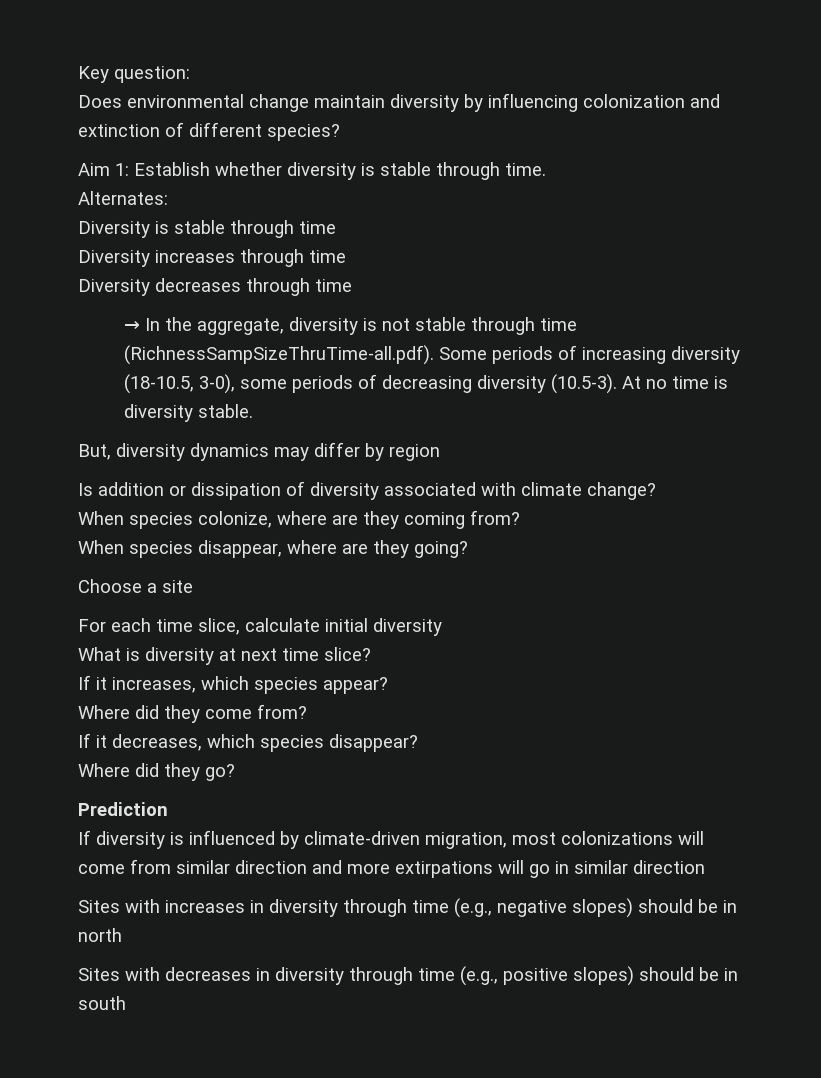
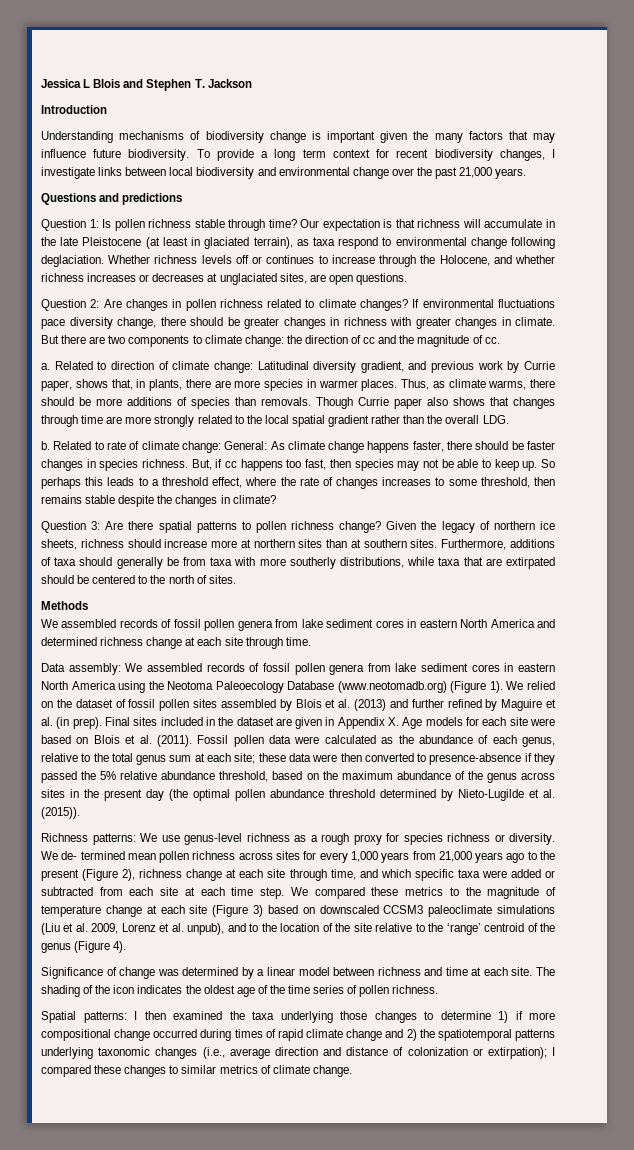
- Key question:
- Does environmental change maintain diversity by influencing colonization and extinction of different species?
- Aim 1: Establish whether diversity is stable through time.
- Alternates:
- Diversity is stable through time
- Diversity increases through time
- Diversity decreases through time
- → In the aggregate, diversity is not stable through time (RichnessSampSizeThruTime-all.pdf). Some periods of increasing diversity (18-10.5, 3-0), some periods of decreasing diversity (10.5-3). At no time is diversity stable.
- But, diversity dynamics may differ by region
- Is addition or dissipation of diversity associated with climate change?
- When species colonize, where are they coming from?
- When species disappear, where are they going?
- Choose a site
- For each time slice, calculate initial diversity
- What is diversity at next time slice?
- If it increases, which species appear?
- Where did they come from?
- If it decreases, which species disappear?
- Where did they go?
- Prediction
- If diversity is influenced by climate-driven migration, most colonizations will come from similar direction and more extirpations will go in similar direction
- Sites with increases in diversity through time (e.g., negative slopes) should be in north
- Sites with decreases in diversity through time (e.g., positive slopes) should be in south
+ Jessica L Blois and Stephen T. Jackson
+ Introduction
+ Understanding mechanisms of biodiversity change is important given the many factors that may influence future biodiversity. To provide a long term context for recent biodiversity changes, I investigate links between local biodiversity and environmental change over the past 21,000 years.
+ Questions and predictions
+ Question 1: Is pollen richness stable through time? Our expectation is that richness will accumulate in the late Pleistocene (at least in glaciated terrain), as taxa respond to environmental change following deglaciation. Whether richness levels off or continues to increase through the Holocene, and whether richness increases or decreases at unglaciated sites, are open questions.
+ Question 2: Are changes in pollen richness related to climate changes? If environmental fluctuations pace diversity change, there should be greater changes in richness with greater changes in climate. But there are two components to climate change: the direction of cc and the magnitude of cc.
+ a. Related to direction of climate change: Latitudinal diversity gradient, and previous work by Currie paper, shows that, in plants, there are more species in warmer places. Thus, as climate warms, there should be more additions of species than removals. Though Currie paper also shows that changes through time are more strongly related to the local spatial gradient rather than the overall LDG.
+ b. Related to rate of climate change: General: As climate change happens faster, there should be faster changes in species richness. But, if cc happens too fast, then species may not be able to keep up. So perhaps this leads to a threshold effect, where the rate of changes increases to some threshold, then remains stable despite the changes in climate?
+ Question 3: Are there spatial patterns to pollen richness change? Given the legacy of northern ice sheets, richness should increase more at northern sites than at southern sites. Furthermore, additions of taxa should generally be from taxa with more southerly distributions, while taxa that are extirpated should be centered to the north of sites.
+ Methods
+ We assembled records of fossil pollen genera from lake sediment cores in eastern North America and determined richness change at each site through time.
+ Data assembly: We assembled records of fossil pollen genera from lake sediment cores in eastern North America using the Neotoma Paleoecology Database (www.neotomadb.org) (Figure 1). We relied on the dataset of fossil pollen sites assembled by Blois et al. (2013) and further refined by Maguire et al. (in prep). Final sites included in the dataset are given in Appendix X. Age models for each site were based on Blois et al. (2011). Fossil pollen data were calculated as the abundance of each genus, relative to the total genus sum at each site; these data were then converted to presence-absence if they passed the 5% relative abundance threshold, based on the maximum abundance of the genus across sites in the present day (the optimal pollen abundance threshold determined by Nieto-Lugilde et al. (2015)).
+ Richness patterns: We use genus-level richness as a rough proxy for species richness or diversity. We de- termined mean pollen richness across sites for every 1,000 years from 21,000 years ago to the present (Figure 2), richness change at each site through time, and which specific taxa were added or subtracted from each site at each time step. We compared these metrics to the magnitude of temperature change at each site (Figure 3) based on downscaled CCSM3 paleoclimate simulations (Liu et al. 2009, Lorenz et al. unpub), and to the location of the site relative to the ‘range’ centroid of the genus (Figure 4).
+ Significance of change was determined by a linear model between richness and time at each site. The shading of the icon indicates the oldest age of the time series of pollen richness.
+ Spatial patterns: I then examined the taxa underlying those changes to determine 1) if more compositional change occurred during times of rapid climate change and 2) the spatiotemporal patterns underlying taxonomic changes (i.e., average direction and distance of colonization or extirpation); I compared these changes to similar metrics of climate change.

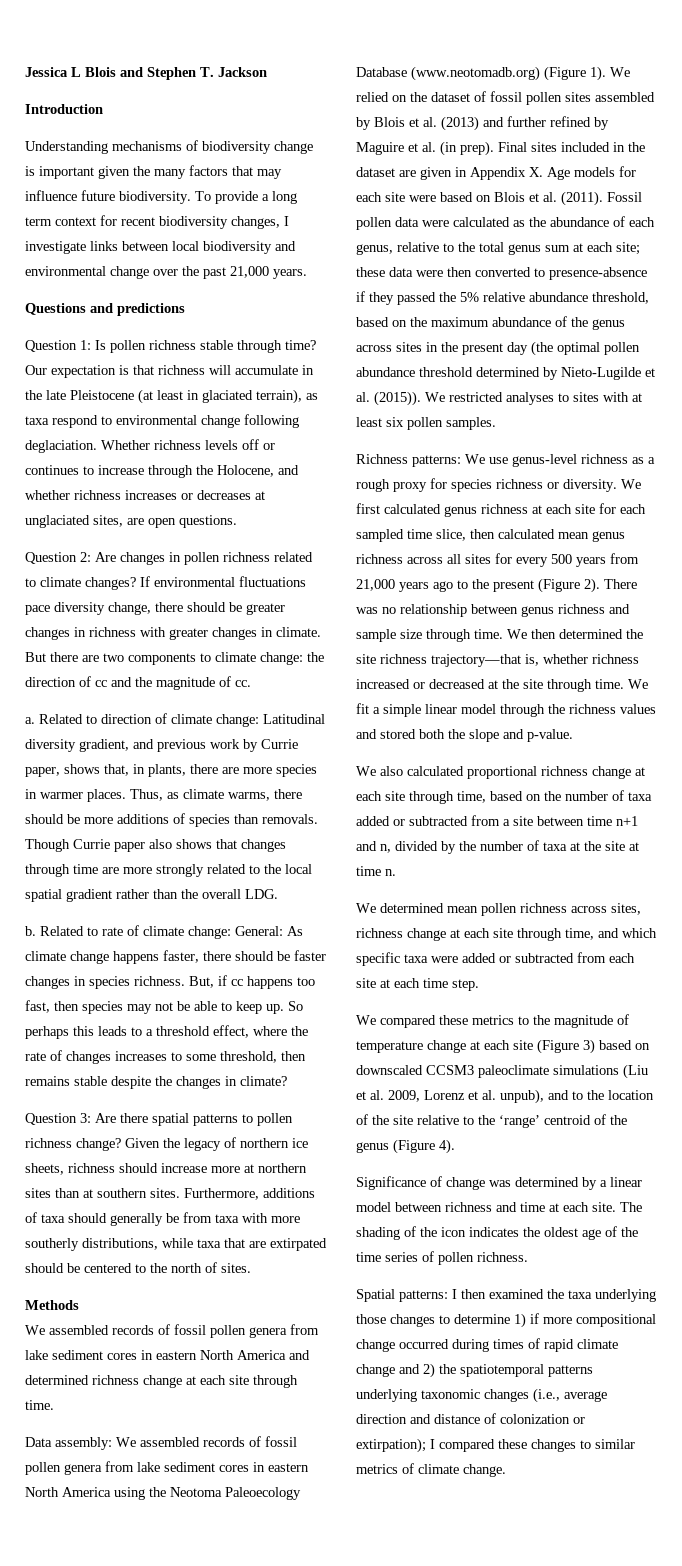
+ We restricted analyses to sites with at least six pollen samples.
- We de- termined mean pollen richness across sites for every 1,000 years from 21,000 years ago to the present (Figure 2), richness change at each site through time, and which specific taxa were added or subtracted from each site at each time step. We compared these metrics to the magnitude of temperature change at each site (Figure 3) based on downscaled CCSM3 paleoclimate simulations (Liu et al. 2009, Lorenz et al. unpub), and to the location of the site relative to the ‘range’ centroid of the genus (Figure 4).
+ We first calculated genus richness at each site for each sampled time slice, then calculated mean genus richness across all sites for every 500 years from 21,000 years ago to the present (Figure 2). There was no relationship between genus richness and sample size through time. We then determined the site richness trajectory—that is, whether richness increased or decreased at the site through time. We fit a simple linear model through the richness values and stored both the slope and p-value.
+ We also calculated proportional richness change at each site through time, based on the number of taxa added or subtracted from a site between time n+1 and n, divided by the number of taxa at the site at time n.
+ We determined mean pollen richness across sites, richness change at each site through time, and which specific taxa were added or subtracted from each site at each time step.
+ We compared these metrics to the magnitude of temperature change at each site (Figure 3) based on downscaled CCSM3 paleoclimate simulations (Liu et al. 2009, Lorenz et al. unpub), and to the location of the site relative to the ‘range’ centroid of the genus (Figure 4).

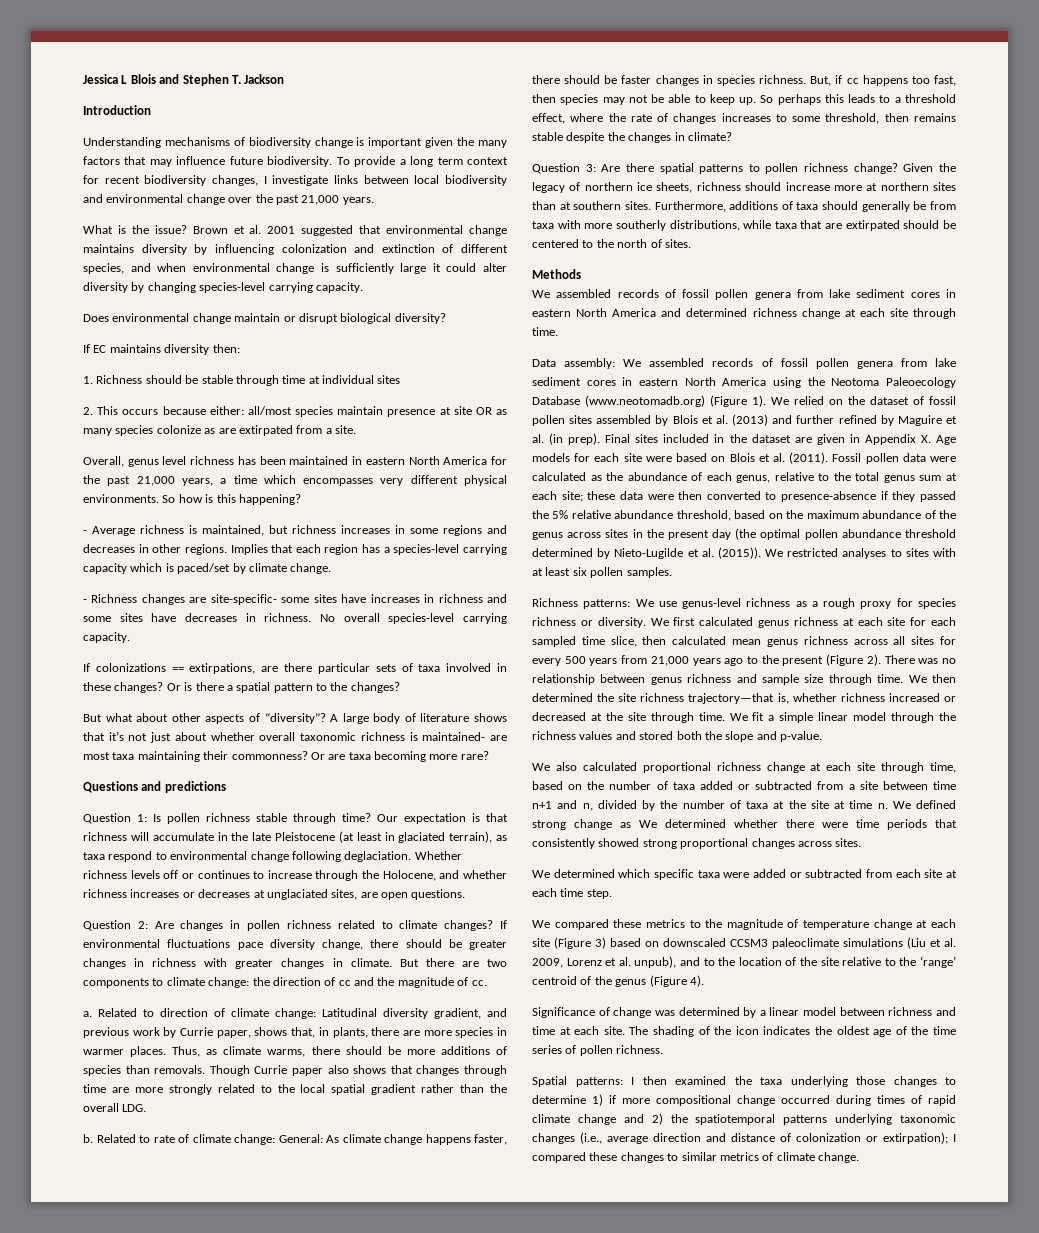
+ What is the issue? Brown et al. 2001 suggested that environmental change maintains diversity by influencing colonization and extinction of different species, and when environmental change is sufficiently large it could alter diversity by changing species-level carrying capacity.
+ Does environmental change maintain or disrupt biological diversity?
+ If EC maintains diversity then:
+ 1. Richness should be stable through time at individual sites
+ 2. This occurs because either: all/most species maintain presence at site OR as many species colonize as are extirpated from a site.
+ Overall, genus level richness has been maintained in eastern North America for the past 21,000 years, a time which encompasses very different physical environments. So how is this happening?
+ - Average richness is maintained, but richness increases in some regions and decreases in other regions. Implies that each region has a species-level carrying capacity which is paced/set by climate change.
+ - Richness changes are site-specific- some sites have increases in richness and some sites have decreases in richness. No overall species-level carrying capacity.
+ If colonizations == extirpations, are there particular sets of taxa involved in these changes? Or is there a spatial pattern to the changes?
+ But what about other aspects of “diversity”? A large body of literature shows that it’s not just about whether overall taxonomic richness is maintained- are most taxa maintaining their commonness? Or are taxa becoming more rare?
- We also calculated proportional richness change at each site through time, based on the number of taxa added or subtracted from a site between time n+1 and n, divided by the number of taxa at the site at time n.
- We determined mean pollen richness across sites, richness change at each site through time, and which specific taxa were added or subtracted from each site at each time step.
+ We also calculated proportional richness change at each site through time, based on the number of taxa added or subtracted from a site between time n+1 and n, divided by the number of taxa at the site at time n. We defined strong change as We determined whether there were time periods that consistently showed strong proportional changes across sites.
+ We determined which specific taxa were added or subtracted from each site at each time step.

